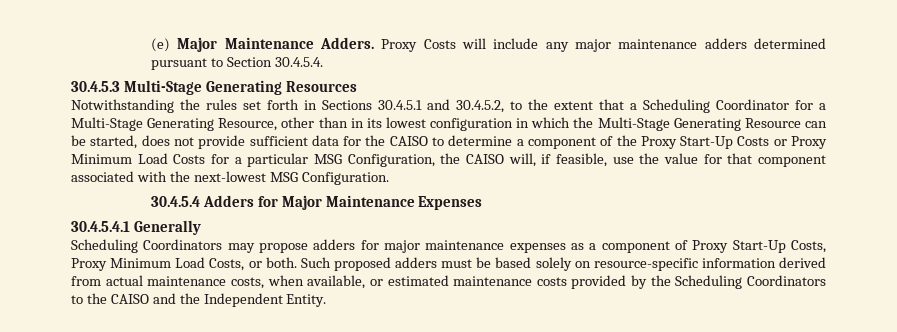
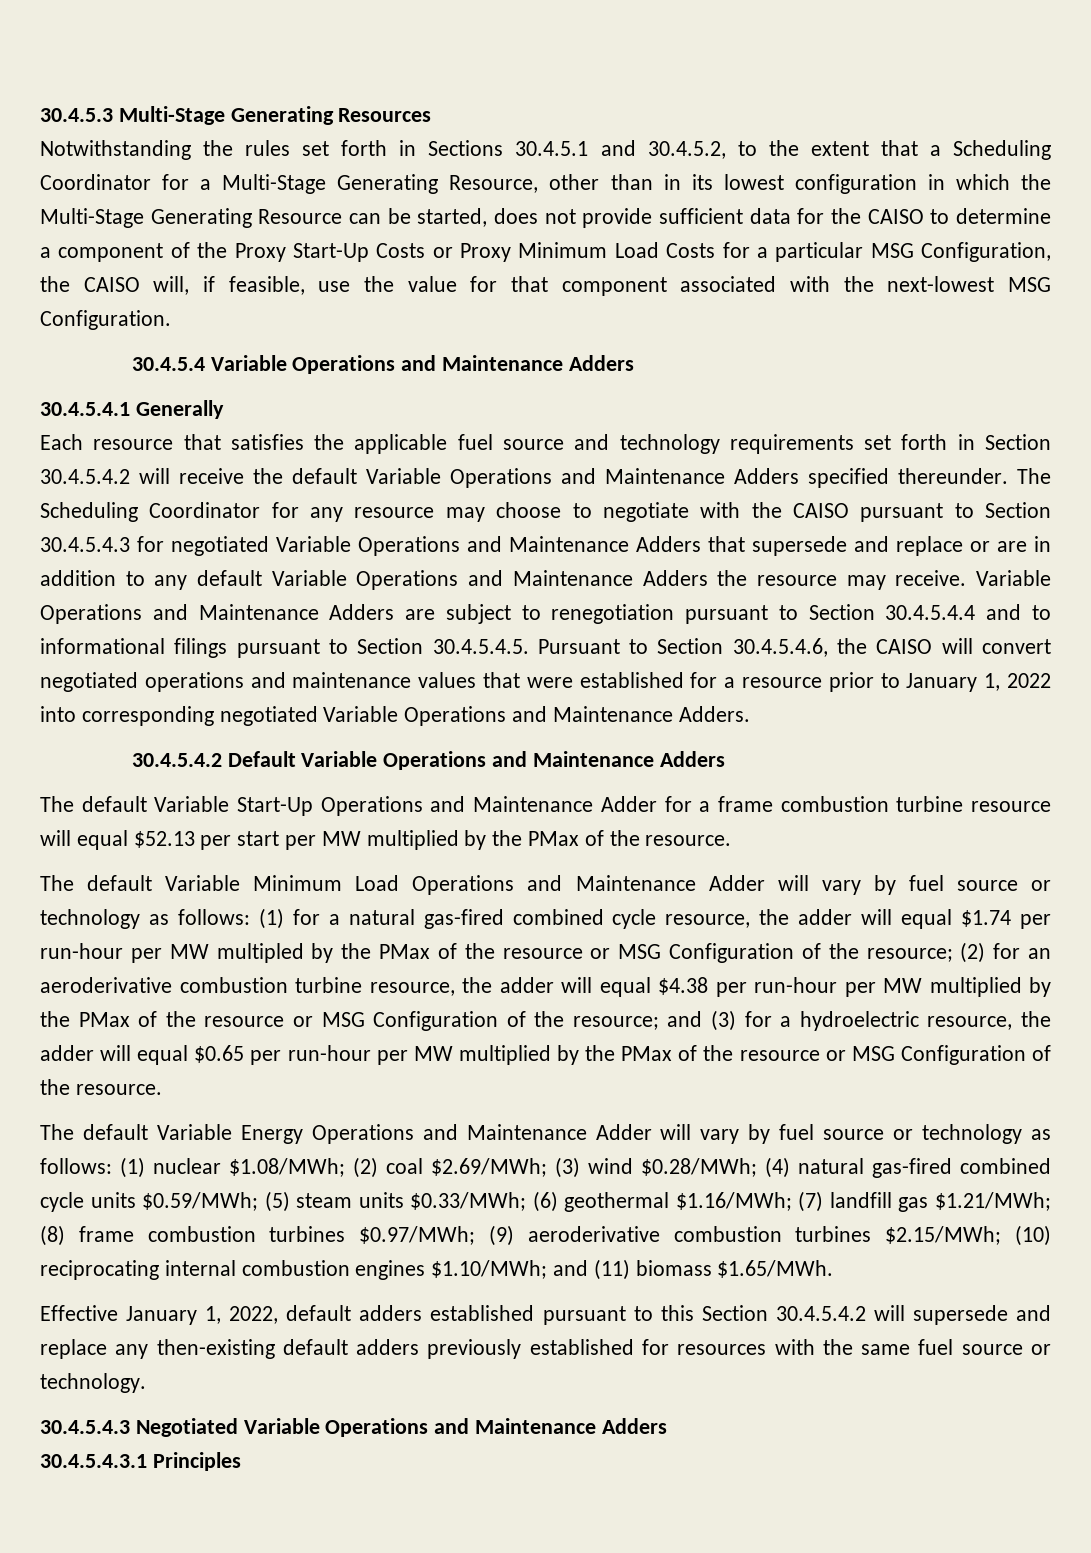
- (e) Major Maintenance Adders. Proxy Costs will include any major maintenance adders determined pursuant to Section 30.4.5.4.
- 30.4.5.4 Adders for Major Maintenance Expenses
+ 30.4.5.4 Variable Operations and Maintenance Adders
  30.4.5.4.1 Generally
- Scheduling Coordinators may propose adders for major maintenance expenses as a component of Proxy Start-Up Costs, Proxy Minimum Load Costs, or both. Such proposed adders must be based solely on resource-specific information derived from actual maintenance costs, when available, or estimated maintenance costs provided by the Scheduling Coordinators to the CAISO and the Independent Entity.
+ Each resource that satisfies the applicable fuel source and technology requirements set forth in Section 30.4.5.4.2 will receive the default Variable Operations and Maintenance Adders specified thereunder. The Scheduling Coordinator for any resource may choose to negotiate with the CAISO pursuant to Section 30.4.5.4.3 for negotiated Variable Operations and Maintenance Adders that supersede and replace or are in addition to any default Variable Operations and Maintenance Adders the resource may receive. Variable Operations and Maintenance Adders are subject to renegotiation pursuant to Section 30.4.5.4.4 and to informational filings pursuant to Section 30.4.5.4.5. Pursuant to Section 30.4.5.4.6, the CAISO will convert negotiated operations and maintenance values that were established for a resource prior to January 1, 2022 into corresponding negotiated Variable Operations and Maintenance Adders.
+ 30.4.5.4.2 Default Variable Operations and Maintenance Adders
+ The default Variable Start-Up Operations and Maintenance Adder for a frame combustion turbine resource will equal $52.13 per start per MW multiplied by the PMax of the resource.
+ The default Variable Minimum Load Operations and Maintenance Adder will vary by fuel source or technology as follows: (1) for a natural gas-fired combined cycle resource, the adder will equal $1.74 per run-hour per MW multipled by the PMax of the resource or MSG Configuration of the resource; (2) for an aeroderivative combustion turbine resource, the adder will equal $4.38 per run-hour per MW multiplied by the PMax of the resource or MSG Configuration of the resource; and (3) for a hydroelectric resource, the adder will equal $0.65 per run-hour per MW multiplied by the PMax of the resource or MSG Configuration of the resource.
+ The default Variable Energy Operations and Maintenance Adder will vary by fuel source or technology as follows: (1) nuclear $1.08/MWh; (2) coal $2.69/MWh; (3) wind $0.28/MWh; (4) natural gas-fired combined cycle units $0.59/MWh; (5) steam units $0.33/MWh; (6) geothermal $1.16/MWh; (7) landfill gas $1.21/MWh; (8) frame combustion turbines $0.97/MWh; (9) aeroderivative combustion turbines $2.15/MWh; (10) reciprocating internal combustion engines $1.10/MWh; and (11) biomass $1.65/MWh.
+ Effective January 1, 2022, default adders established pursuant to this Section 30.4.5.4.2 will supersede and replace any then-existing default adders previously established for resources with the same fuel source or technology.
+ 30.4.5.4.3 Negotiated Variable Operations and Maintenance Adders
+ 30.4.5.4.3.1 Principles

